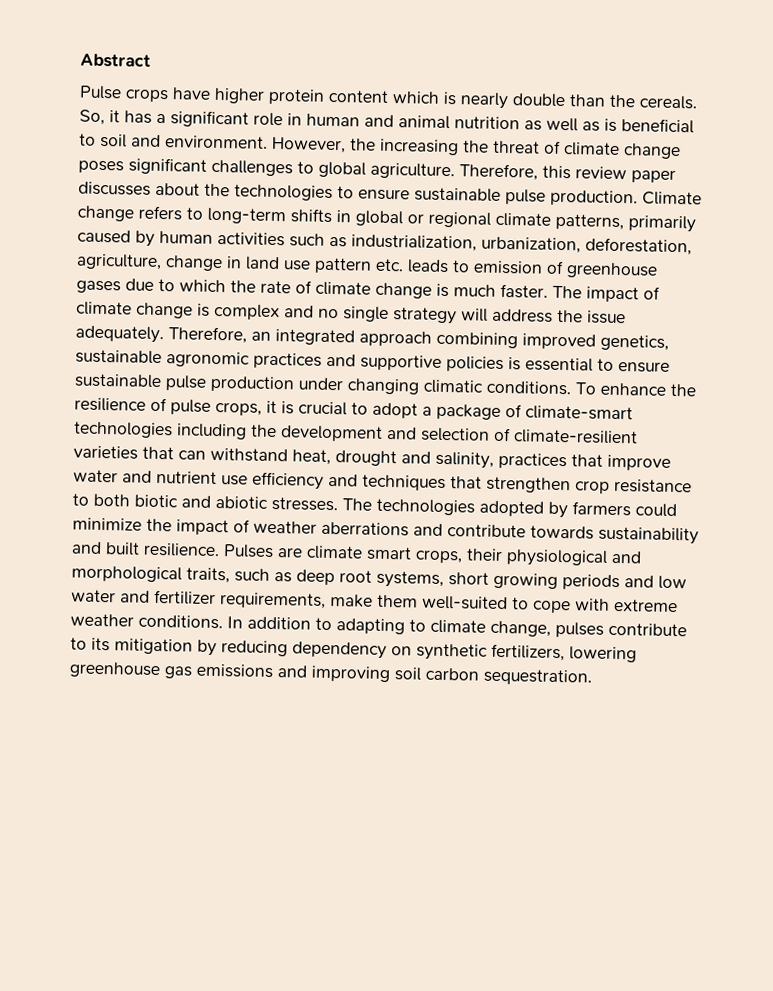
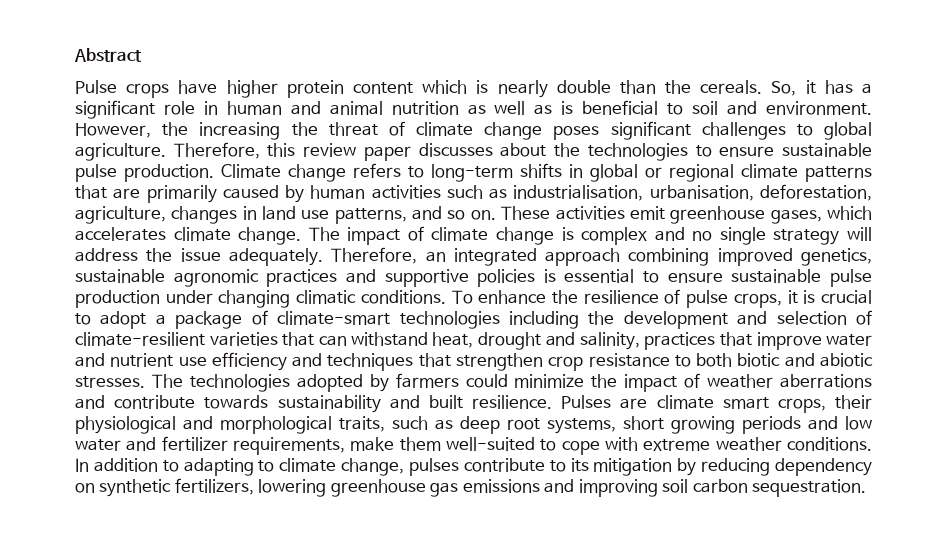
- Climate change refers to long-term shifts in global or regional climate patterns, primarily caused by human activities such as industrialization, urbanization, deforestation, agriculture, change in land use pattern etc. leads to emission of greenhouse gases due to which the rate of climate change is much faster.
+ Climate change refers to long-term shifts in global or regional climate patterns that are primarily caused by human activities such as industrialisation, urbanisation, deforestation, agriculture, changes in land use patterns, and so on. These activities emit greenhouse gases, which accelerates climate change.

